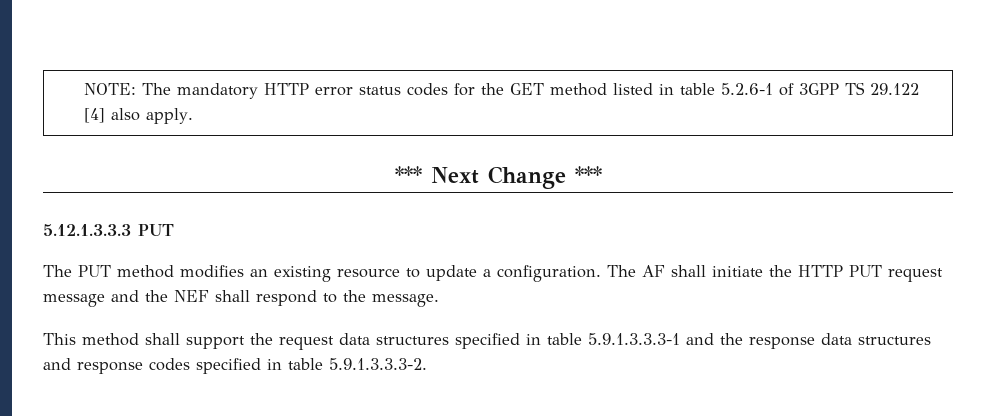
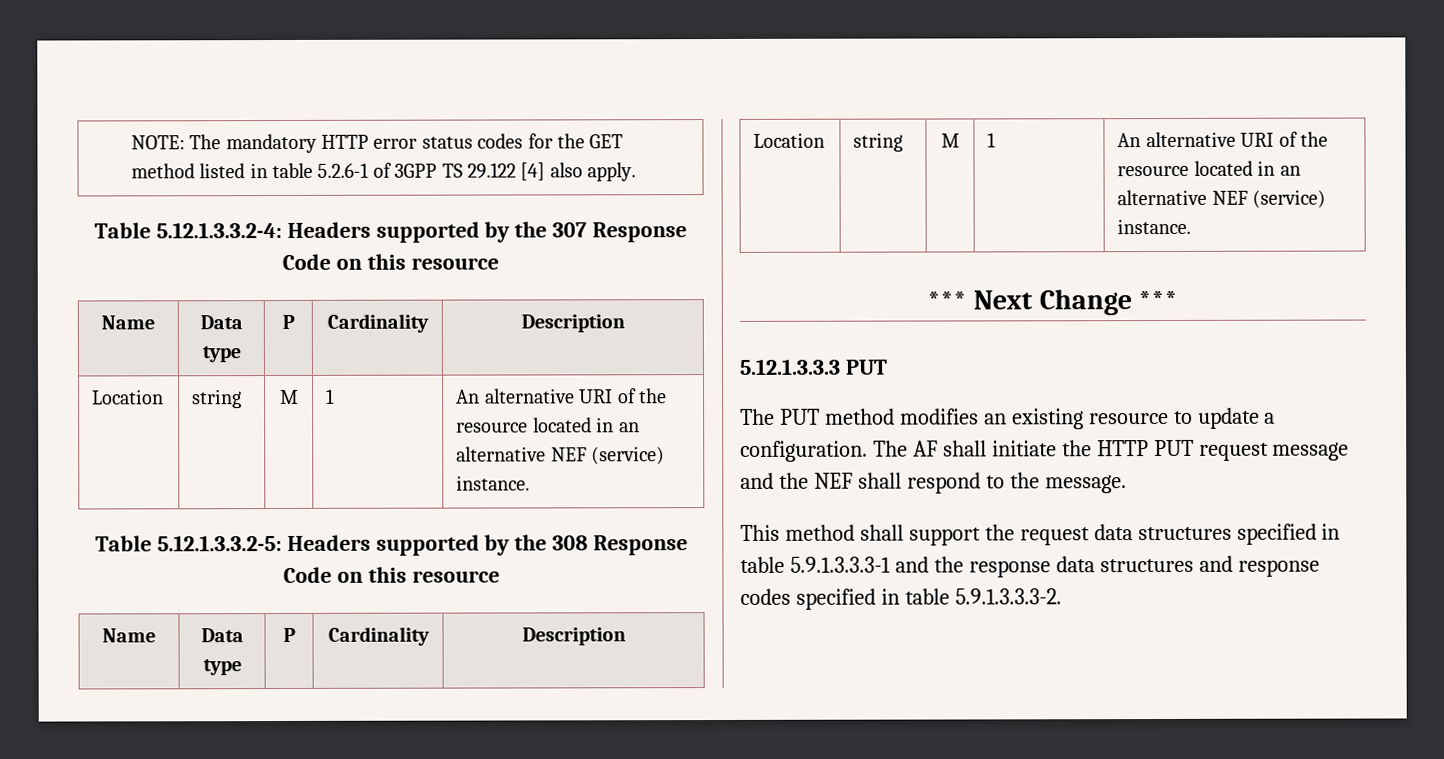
+ Table 5.12.1.3.3.2-4: Headers supported by the 307 Response Code on this resource
+ Name | Data type | P | Cardinality | Description
+ Location | string | M | 1 | An alternative URI of the resource located in an alternative NEF (service) instance.
+ Table 5.12.1.3.3.2-5: Headers supported by the 308 Response Code on this resource
+ Name | Data type | P | Cardinality | Description
+ Location | string | M | 1 | An alternative URI of the resource located in an alternative NEF (service) instance.

